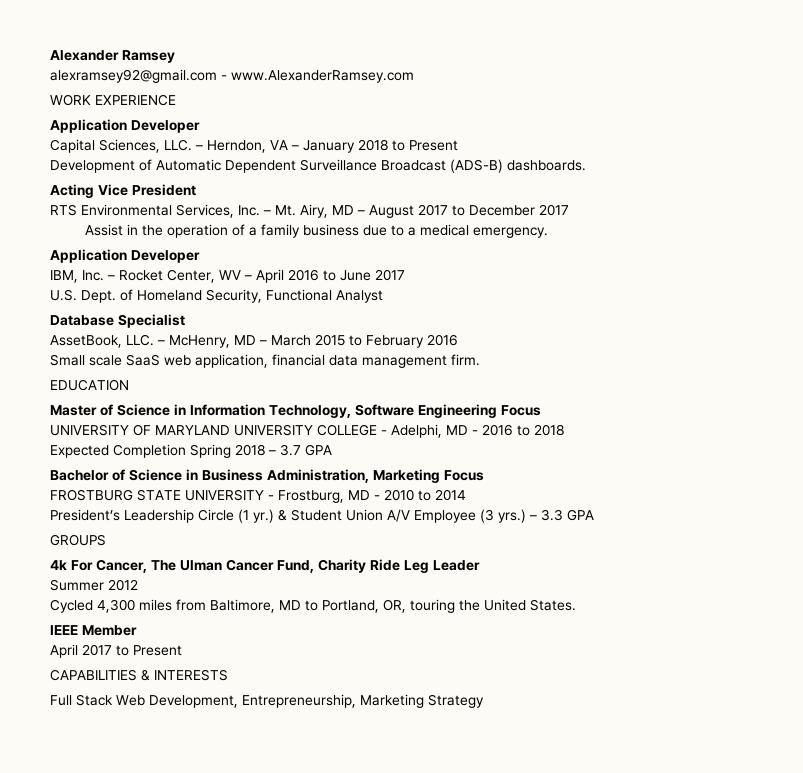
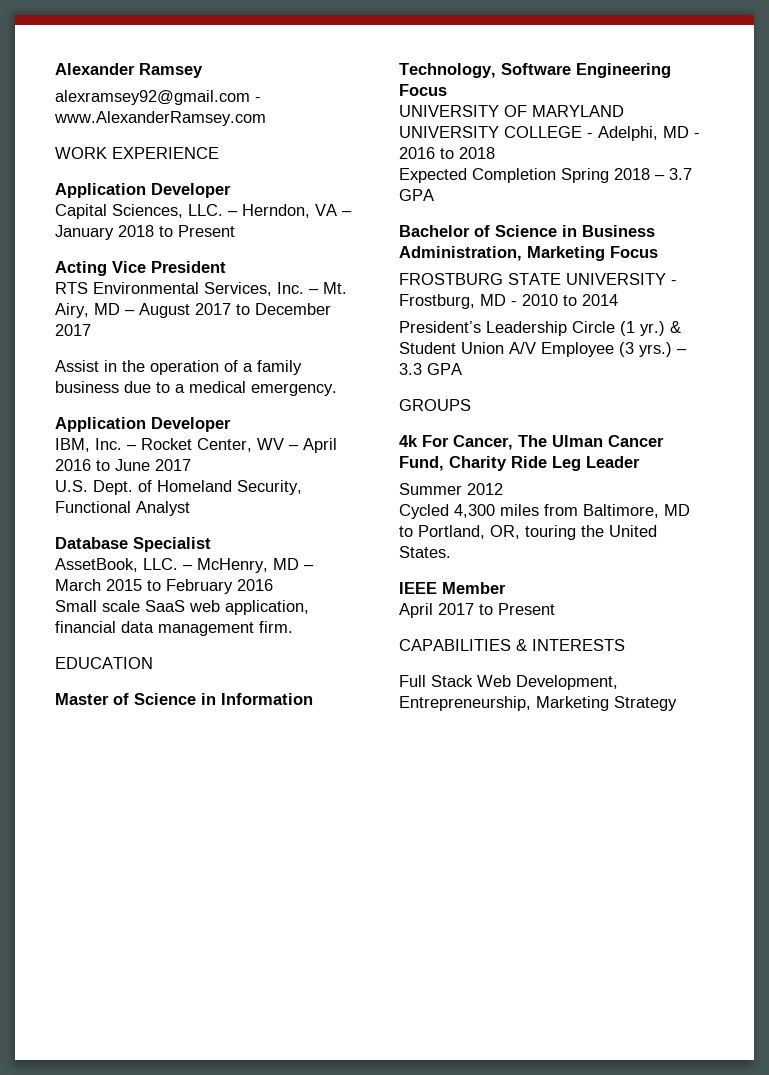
- Development of Automatic Dependent Surveillance Broadcast (ADS-B) dashboards.

